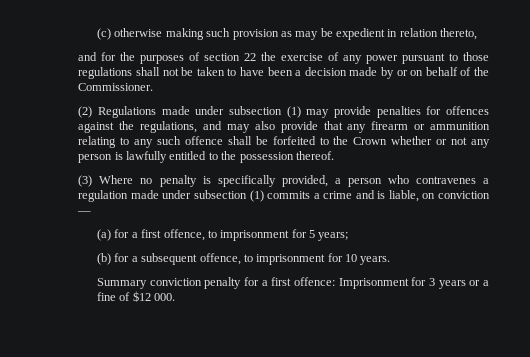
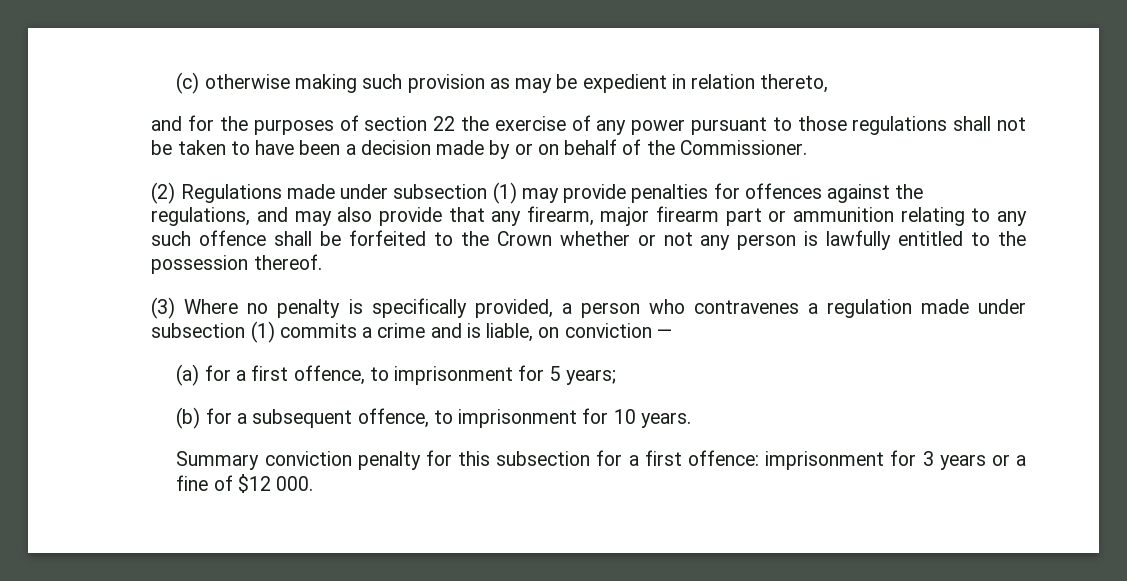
- (2) Regulations made under subsection (1) may provide penalties for offences against the regulations, and may also provide that any firearm or ammunition relating to any such offence shall be forfeited to the Crown whether or not any person is lawfully entitled to the possession thereof.
+ (2) Regulations made under subsection (1) may provide penalties for offences against the regulations, and may also provide that any firearm, major firearm part or ammunition relating to any such offence shall be forfeited to the Crown whether or not any person is lawfully entitled to the possession thereof.
- Summary conviction penalty for a first offence: Imprisonment for 3 years or a fine of $12 000.
+ Summary conviction penalty for this subsection for a first offence: imprisonment for 3 years or a fine of $12 000.

